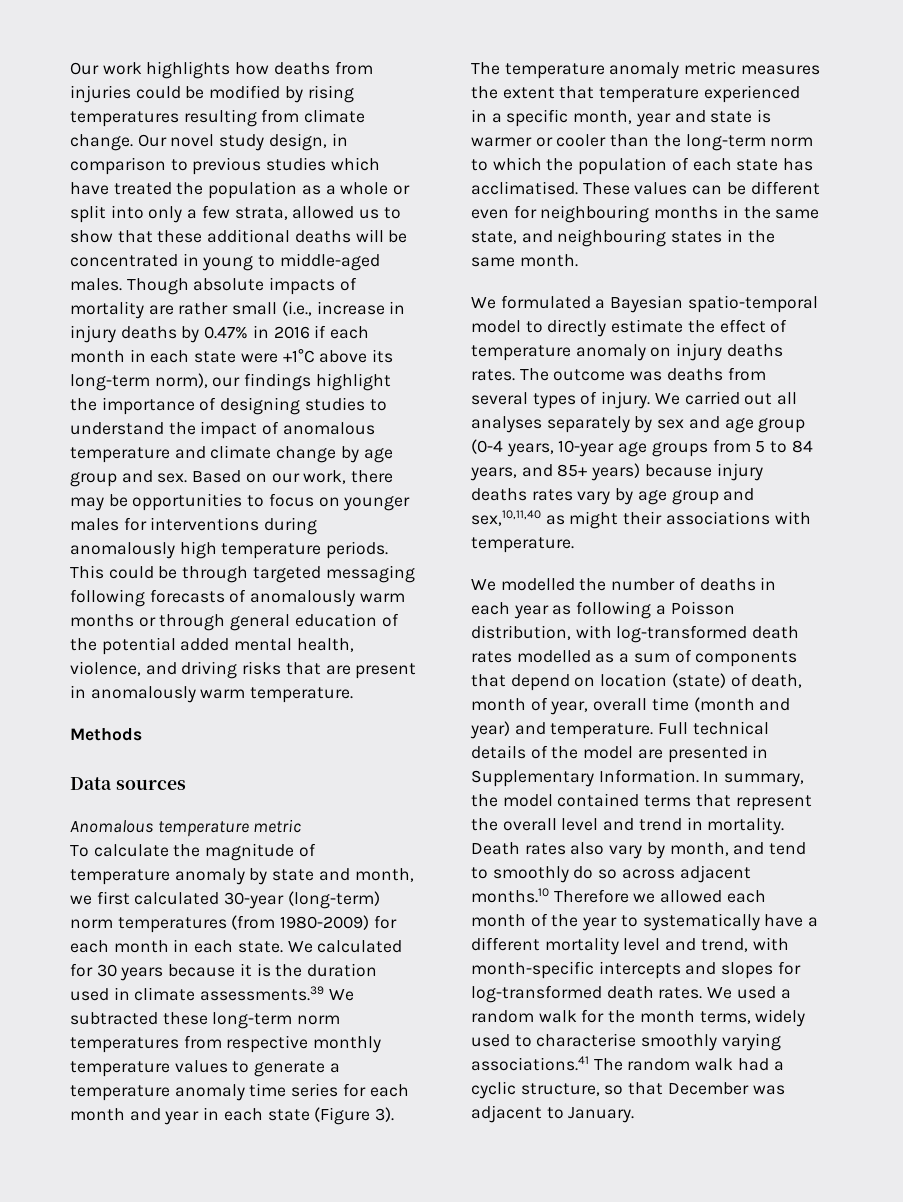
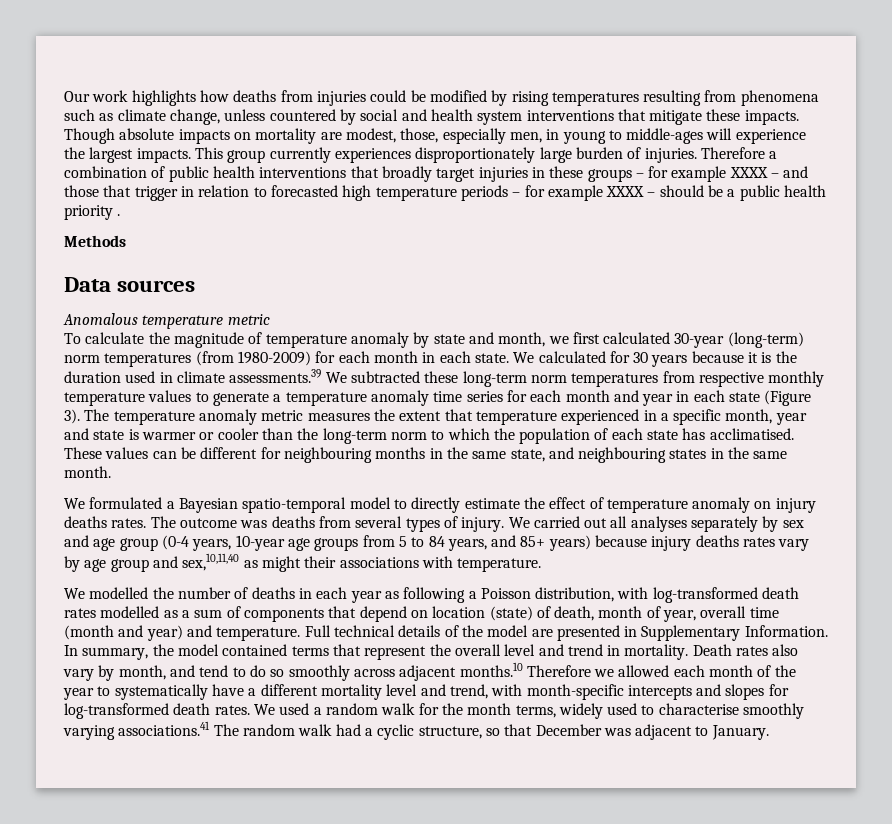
- Our work highlights how deaths from injuries could be modified by rising temperatures resulting from climate change. Our novel study design, in comparison to previous studies which have treated the population as a whole or split into only a few strata, allowed us to show that these additional deaths will be concentrated in young to middle-aged males. Though absolute impacts of mortality are rather small (i.e., increase in injury deaths by 0.47% in 2016 if each month in each state were +1°C above its long-term norm), our findings highlight the importance of designing studies to understand the impact of anomalous temperature and climate change by age group and sex. Based on our work, there may be opportunities to focus on younger males for interventions during anomalously high temperature periods. This could be through targeted messaging following forecasts of anomalously warm months or through general education of the potential added mental health, violence, and driving risks that are present in anomalously warm temperature.
+ Our work highlights how deaths from injuries could be modified by rising temperatures resulting from phenomena such as climate change, unless countered by social and health system interventions that mitigate these impacts. Though absolute impacts on mortality are modest, those, especially men, in young to middle-ages will experience the largest impacts. This group currently experiences disproportionately large burden of injuries. Therefore a combination of public health interventions that broadly target injuries in these groups – for example XXXX – and those that trigger in relation to forecasted high temperature periods – for example XXXX – should be a public health priority .
- These values can be different even for neighbouring months in the same state, and neighbouring states in the same month.
+ These values can be different for neighbouring months in the same state, and neighbouring states in the same month.
- Death rates also vary by month, and tend to smoothly do so across adjacent months.10 Therefore we allowed each month of the year to systematically have a different mortality level and trend, with month-specific intercepts and slopes for log-transformed death rates.
+ Death rates also vary by month, and tend to do so smoothly across adjacent months.10 Therefore we allowed each month of the year to systematically have a different mortality level and trend, with month-specific intercepts and slopes for log-transformed death rates.

